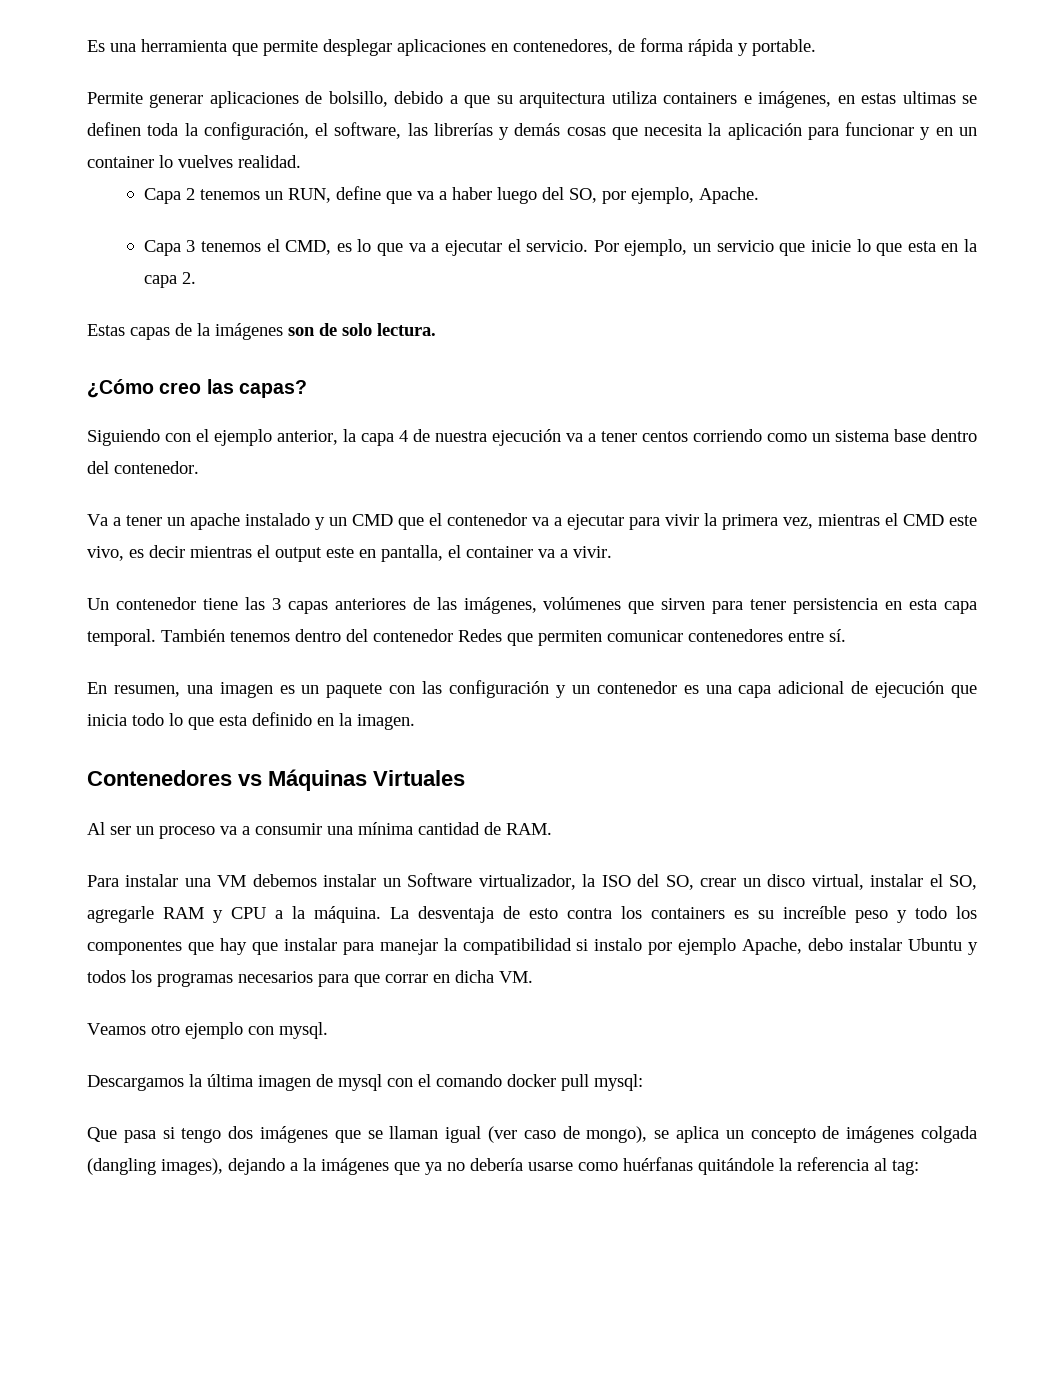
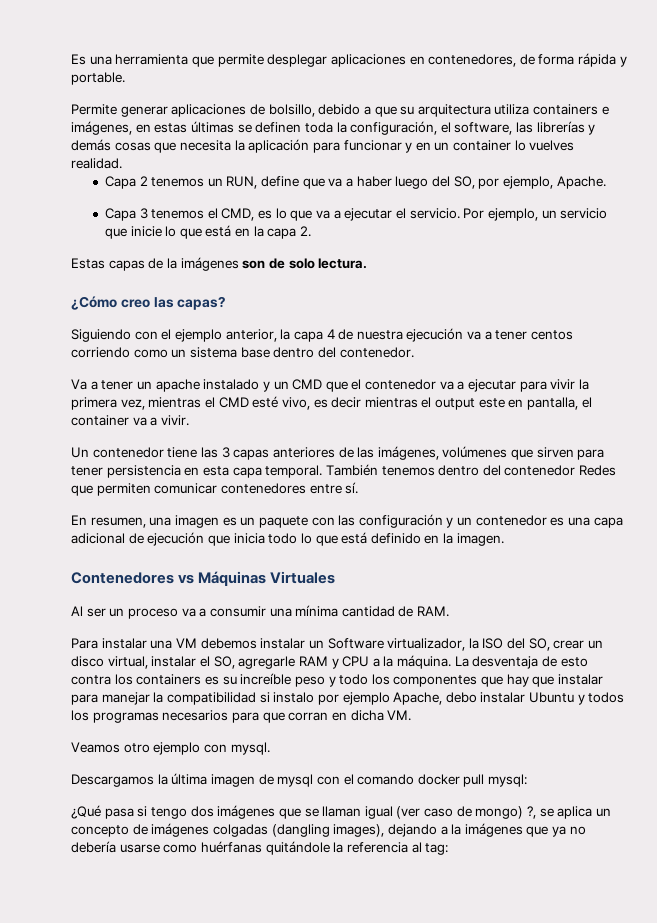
- Permite generar aplicaciones de bolsillo, debido a que su arquitectura utiliza containers e imágenes, en estas ultimas se definen toda la configuración, el software, las librerías y demás cosas que necesita la aplicación para funcionar y en un container lo vuelves realidad.
+ Permite generar aplicaciones de bolsillo, debido a que su arquitectura utiliza containers e imágenes, en estas últimas se definen toda la configuración, el software, las librerías y demás cosas que necesita la aplicación para funcionar y en un container lo vuelves realidad.
- Por ejemplo, un servicio que inicie lo que esta en la capa 2.
+ Por ejemplo, un servicio que inicie lo que está en la capa 2.
- Va a tener un apache instalado y un CMD que el contenedor va a ejecutar para vivir la primera vez, mientras el CMD este vivo, es decir mientras el output este en pantalla, el container va a vivir.
+ Va a tener un apache instalado y un CMD que el contenedor va a ejecutar para vivir la primera vez, mientras el CMD esté vivo, es decir mientras el output este en pantalla, el container va a vivir.
- En resumen, una imagen es un paquete con las configuración y un contenedor es una capa adicional de ejecución que inicia todo lo que esta definido en la imagen.
+ En resumen, una imagen es un paquete con las configuración y un contenedor es una capa adicional de ejecución que inicia todo lo que está definido en la imagen.
- La desventaja de esto contra los containers es su increíble peso y todo los componentes que hay que instalar para manejar la compatibilidad si instalo por ejemplo Apache, debo instalar Ubuntu y todos los programas necesarios para que corrar en dicha VM.
+ La desventaja de esto contra los containers es su increíble peso y todo los componentes que hay que instalar para manejar la compatibilidad si instalo por ejemplo Apache, debo instalar Ubuntu y todos los programas necesarios para que corran en dicha VM.
- Que pasa si tengo dos imágenes que se llaman igual (ver caso de mongo), se aplica un concepto de imágenes colgada (dangling images), dejando a la imágenes que ya no debería usarse como huérfanas quitándole la referencia al tag:
+ ¿Qué pasa si tengo dos imágenes que se llaman igual (ver caso de mongo) ?, se aplica un concepto de imágenes colgadas (dangling images), dejando a la imágenes que ya no debería usarse como huérfanas quitándole la referencia al tag:

